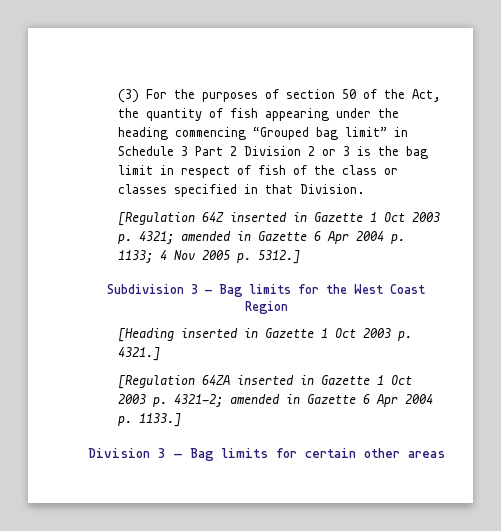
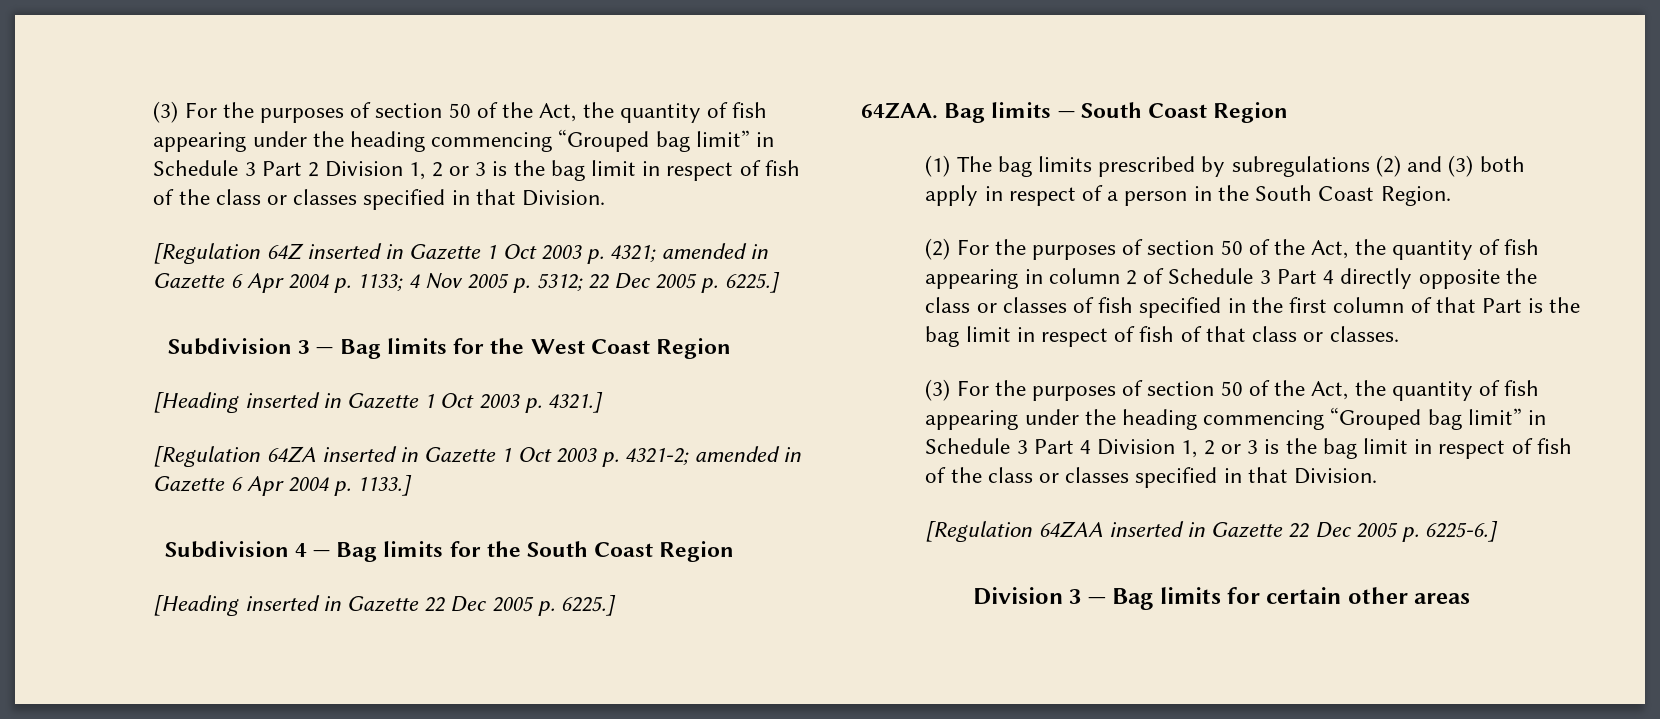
- (3) For the purposes of section 50 of the Act, the quantity of fish appearing under the heading commencing “Grouped bag limit” in Schedule 3 Part 2 Division 2 or 3 is the bag limit in respect of fish of the class or classes specified in that Division.
+ (3) For the purposes of section 50 of the Act, the quantity of fish appearing under the heading commencing “Grouped bag limit” in Schedule 3 Part 2 Division 1, 2 or 3 is the bag limit in respect of fish of the class or classes specified in that Division.
- [Regulation 64Z inserted in Gazette 1 Oct 2003 p. 4321; amended in Gazette 6 Apr 2004 p. 1133; 4 Nov 2005 p. 5312.]
+ [Regulation 64Z inserted in Gazette 1 Oct 2003 p. 4321; amended in Gazette 6 Apr 2004 p. 1133; 4 Nov 2005 p. 5312; 22 Dec 2005 p. 6225.]
+ Subdivision 4 — Bag limits for the South Coast Region
+ [Heading inserted in Gazette 22 Dec 2005 p. 6225.]
+ 64ZAA. Bag limits — South Coast Region
+ (1) The bag limits prescribed by subregulations (2) and (3) both apply in respect of a person in the South Coast Region.
+ (2) For the purposes of section 50 of the Act, the quantity of fish appearing in column 2 of Schedule 3 Part 4 directly opposite the class or classes of fish specified in the first column of that Part is the bag limit in respect of fish of that class or classes.
+ (3) For the purposes of section 50 of the Act, the quantity of fish appearing under the heading commencing “Grouped bag limit” in Schedule 3 Part 4 Division 1, 2 or 3 is the bag limit in respect of fish of the class or classes specified in that Division.
+ [Regulation 64ZAA inserted in Gazette 22 Dec 2005 p. 6225-6.]

